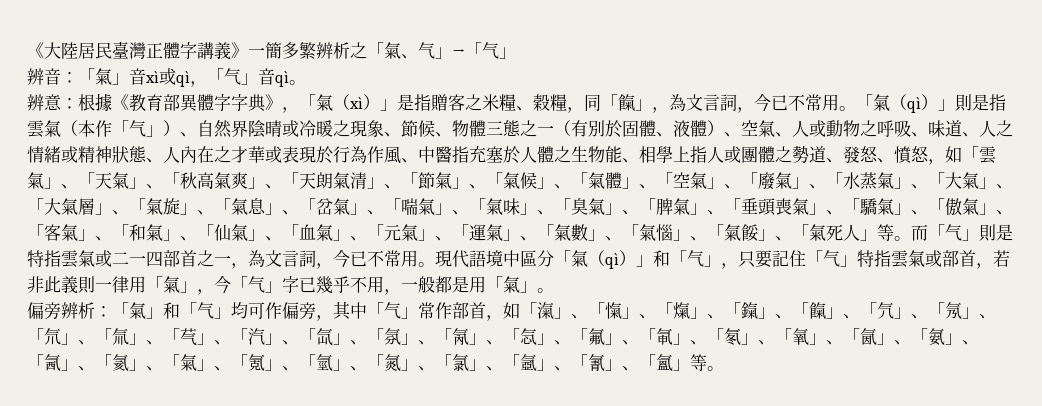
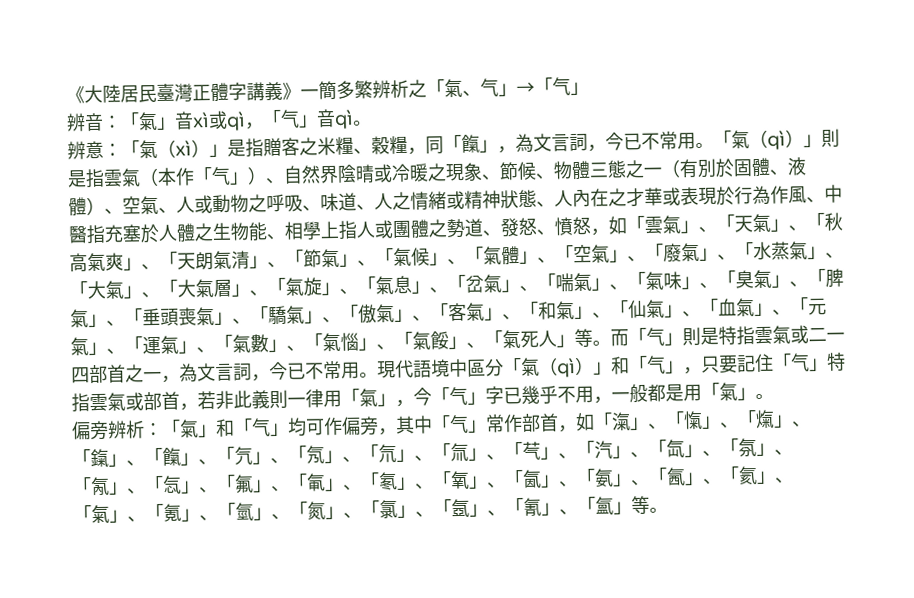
- 辨意：根據《教育部異體字字典》，「氣（xì）」是指贈客之米糧、穀糧，同「餼」，為文言詞，今已不常用。
+ 辨意：「氣（xì）」是指贈客之米糧、穀糧，同「餼」，為文言詞，今已不常用。

